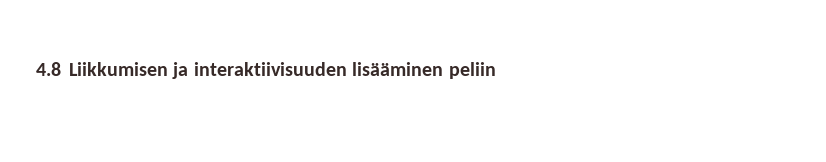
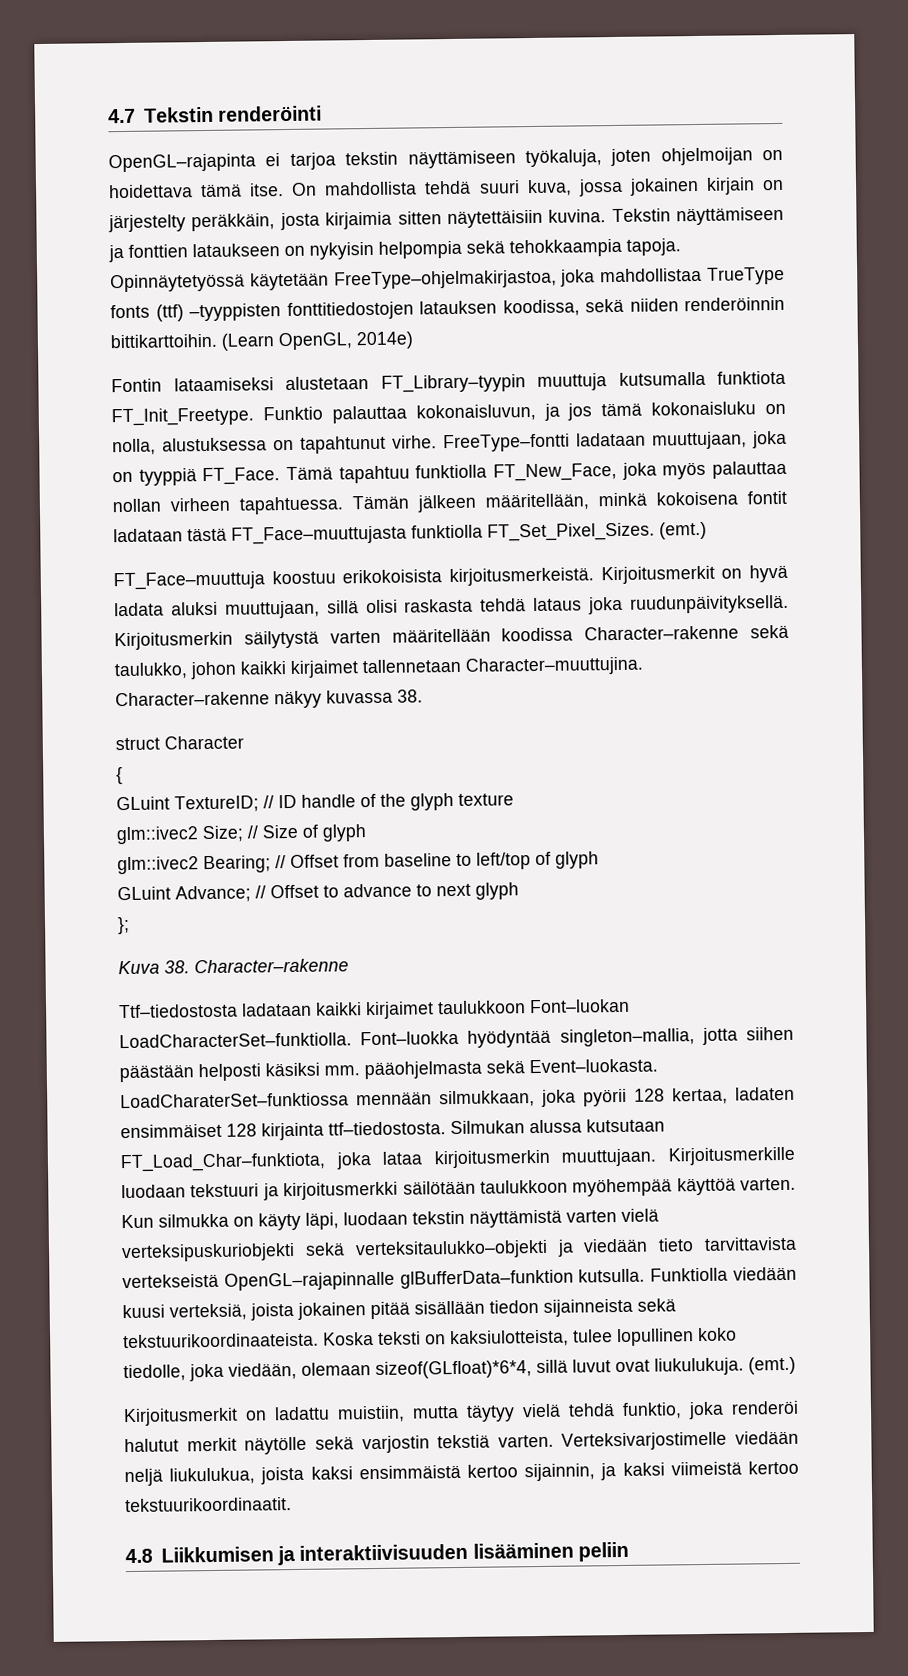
+ 4.7 Tekstin renderöinti
+ OpenGL–rajapinta ei tarjoa tekstin näyttämiseen työkaluja, joten ohjelmoijan on hoidettava tämä itse. On mahdollista tehdä suuri kuva, jossa jokainen kirjain on järjestelty peräkkäin, josta kirjaimia sitten näytettäisiin kuvina. Tekstin näyttämiseen ja fonttien lataukseen on nykyisin helpompia sekä tehokkaampia tapoja. Opinnäytetyössä käytetään FreeType–ohjelmakirjastoa, joka mahdollistaa TrueType fonts (ttf) –tyyppisten fonttitiedostojen latauksen koodissa, sekä niiden renderöinnin bittikarttoihin. (Learn OpenGL, 2014e)
+ Fontin lataamiseksi alustetaan FT_Library–tyypin muuttuja kutsumalla funktiota FT_Init_Freetype. Funktio palauttaa kokonaisluvun, ja jos tämä kokonaisluku on nolla, alustuksessa on tapahtunut virhe. FreeType–fontti ladataan muuttujaan, joka on tyyppiä FT_Face. Tämä tapahtuu funktiolla FT_New_Face, joka myös palauttaa nollan virheen tapahtuessa. Tämän jälkeen määritellään, minkä kokoisena fontit ladataan tästä FT_Face–muuttujasta funktiolla FT_Set_Pixel_Sizes. (emt.)
+ FT_Face–muuttuja koostuu erikokoisista kirjoitusmerkeistä. Kirjoitusmerkit on hyvä ladata aluksi muuttujaan, sillä olisi raskasta tehdä lataus joka ruudunpäivityksellä. Kirjoitusmerkin säilytystä varten määritellään koodissa Character–rakenne sekä taulukko, johon kaikki kirjaimet tallennetaan Character–muuttujina. Character–rakenne näkyy kuvassa 38.
+ struct Character
+ {
+ GLuint TextureID; // ID handle of the glyph texture
+ glm::ivec2 Size; // Size of glyph
+ glm::ivec2 Bearing; // Offset from baseline to left/top of glyph
+ GLuint Advance; // Offset to advance to next glyph
+ };
+ Kuva 38. Character–rakenne
+ Ttf–tiedostosta ladataan kaikki kirjaimet taulukkoon Font–luokan LoadCharacterSet–funktiolla. Font–luokka hyödyntää singleton–mallia, jotta siihen päästään helposti käsiksi mm. pääohjelmasta sekä Event–luokasta. LoadCharaterSet–funktiossa mennään silmukkaan, joka pyörii 128 kertaa, ladaten ensimmäiset 128 kirjainta ttf–tiedostosta. Silmukan alussa kutsutaan FT_Load_Char–funktiota, joka lataa kirjoitusmerkin muuttujaan. Kirjoitusmerkille luodaan tekstuuri ja kirjoitusmerkki säilötään taulukkoon myöhempää käyttöä varten. Kun silmukka on käyty läpi, luodaan tekstin näyttämistä varten vielä verteksipuskuriobjekti sekä verteksitaulukko–objekti ja viedään tieto tarvittavista vertekseistä OpenGL–rajapinnalle glBufferData–funktion kutsulla. Funktiolla viedään kuusi verteksiä, joista jokainen pitää sisällään tiedon sijainneista sekä tekstuurikoordinaateista. Koska teksti on kaksiulotteista, tulee lopullinen koko tiedolle, joka viedään, olemaan sizeof(GLfloat)*6*4, sillä luvut ovat liukulukuja. (emt.)
+ Kirjoitusmerkit on ladattu muistiin, mutta täytyy vielä tehdä funktio, joka renderöi halutut merkit näytölle sekä varjostin tekstiä varten. Verteksivarjostimelle viedään neljä liukulukua, joista kaksi ensimmäistä kertoo sijainnin, ja kaksi viimeistä kertoo tekstuurikoordinaatit.

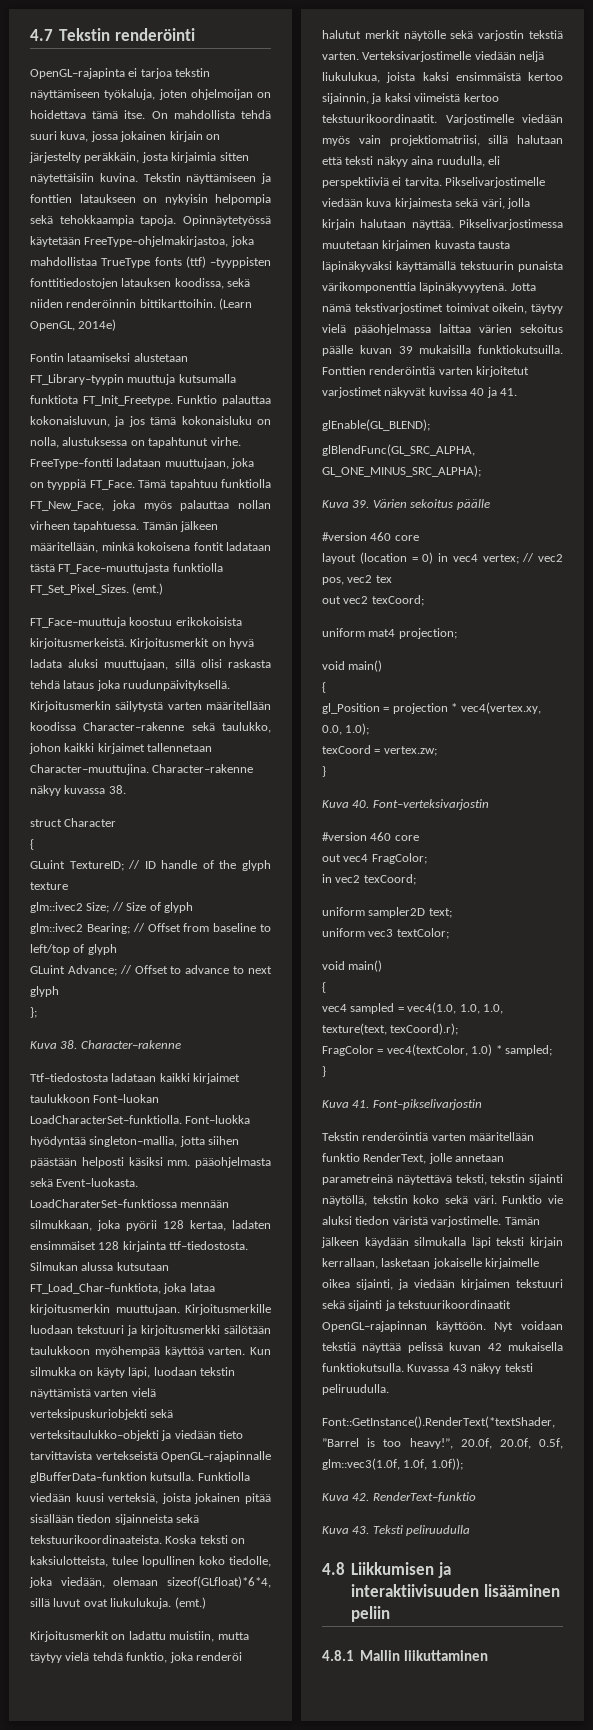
+ Varjostimelle viedään myös vain projektiomatriisi, sillä halutaan että teksti näkyy aina ruudulla, eli perspektiiviä ei tarvita. Pikselivarjostimelle viedään kuva kirjaimesta sekä väri, jolla kirjain halutaan näyttää. Pikselivarjostimessa muutetaan kirjaimen kuvasta tausta läpinäkyväksi käyttämällä tekstuurin punaista värikomponenttia läpinäkyvyytenä. Jotta nämä tekstivarjostimet toimivat oikein, täytyy vielä pääohjelmassa laittaa värien sekoitus päälle kuvan 39 mukaisilla funktiokutsuilla. Fonttien renderöintiä varten kirjoitetut varjostimet näkyvät kuvissa 40 ja 41.
+ glEnable(GL_BLEND);
+ glBlendFunc(GL_SRC_ALPHA, GL_ONE_MINUS_SRC_ALPHA);
+ Kuva 39. Värien sekoitus päälle
+ #version 460 core
+ layout (location = 0) in vec4 vertex; // vec2 pos, vec2 tex
+ out vec2 texCoord;
+ uniform mat4 projection;
+ void main()
+ {
+ gl_Position = projection * vec4(vertex.xy, 0.0, 1.0);
+ texCoord = vertex.zw;
+ }
+ Kuva 40. Font–verteksivarjostin
+ #version 460 core
+ out vec4 FragColor;
+ in vec2 texCoord;
+ uniform sampler2D text;
+ uniform vec3 textColor;
+ void main()
+ {
+ vec4 sampled = vec4(1.0, 1.0, 1.0, texture(text, texCoord).r);
+ FragColor = vec4(textColor, 1.0) * sampled;
+ }
+ Kuva 41. Font–pikselivarjostin
+ Tekstin renderöintiä varten määritellään funktio RenderText, jolle annetaan parametreinä näytettävä teksti, tekstin sijainti näytöllä, tekstin koko sekä väri. Funktio vie aluksi tiedon väristä varjostimelle. Tämän jälkeen käydään silmukalla läpi teksti kirjain kerrallaan, lasketaan jokaiselle kirjaimelle oikea sijainti, ja viedään kirjaimen tekstuuri sekä sijainti ja tekstuurikoordinaatit OpenGL–rajapinnan käyttöön. Nyt voidaan tekstiä näyttää pelissä kuvan 42 mukaisella funktiokutsulla. Kuvassa 43 näkyy teksti peliruudulla.
+ Font::GetInstance().RenderText(*textShader, ”Barrel is too heavy!”, 20.0f, 20.0f, 0.5f, glm::vec3(1.0f, 1.0f, 1.0f));
+ Kuva 42. RenderText–funktio
+ Kuva 43. Teksti peliruudulla
+ 4.8.1 Mallin liikuttaminen

